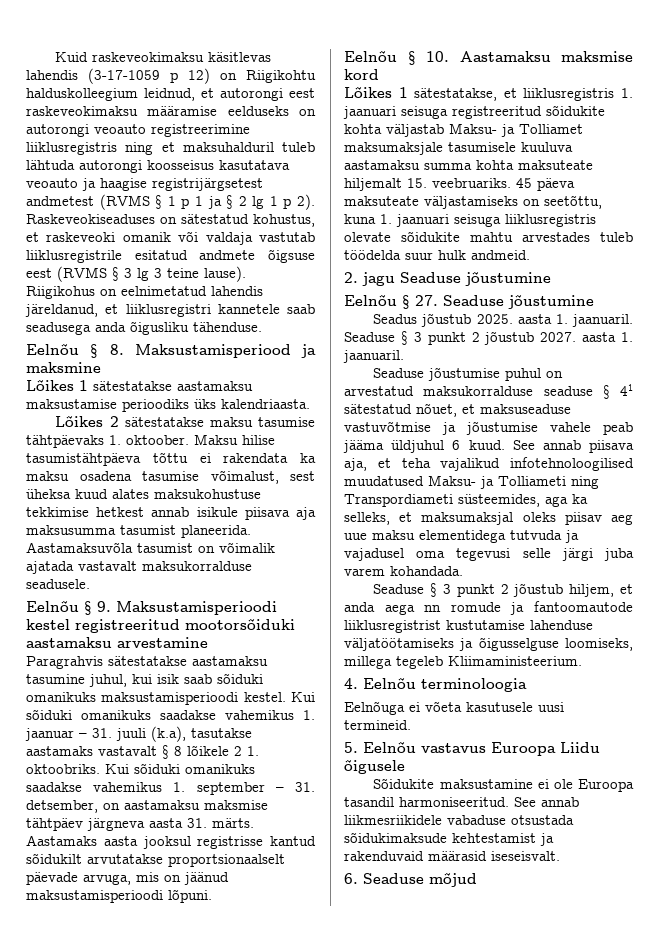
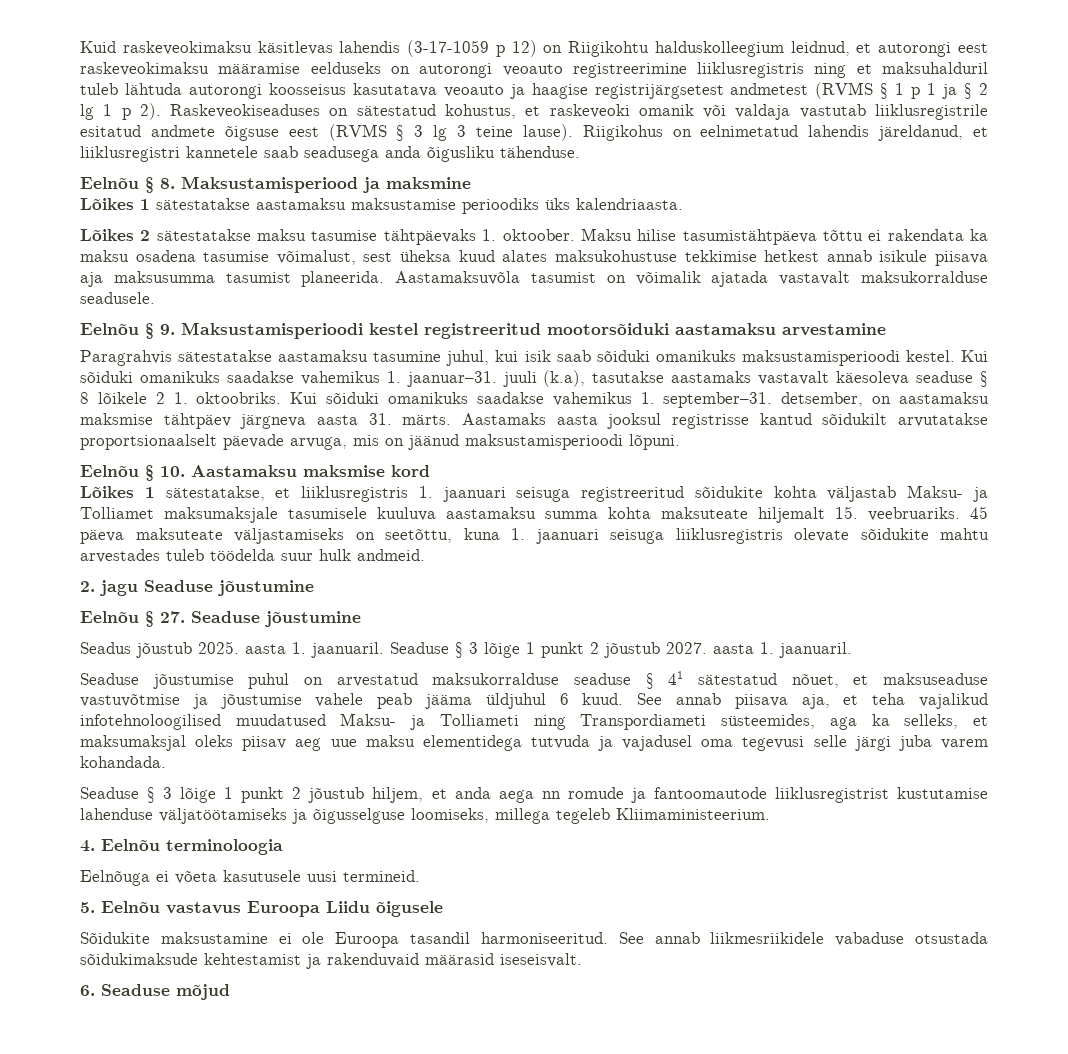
- Kui sõiduki omanikuks saadakse vahemikus 1. jaanuar – 31. juuli (k.a), tasutakse aastamaks vastavalt § 8 lõikele 2 1. oktoobriks.
+ Kui sõiduki omanikuks saadakse vahemikus 1. jaanuar–31. juuli (k.a), tasutakse aastamaks vastavalt käesoleva seaduse § 8 lõikele 2 1. oktoobriks.
- Kui sõiduki omanikuks saadakse vahemikus 1. september – 31. detsember, on aastamaksu maksmise tähtpäev järgneva aasta 31. märts.
+ Kui sõiduki omanikuks saadakse vahemikus 1. september–31. detsember, on aastamaksu maksmise tähtpäev järgneva aasta 31. märts.
- Seaduse § 3 punkt 2 jõustub 2027. aasta 1. jaanuaril.
+ Seaduse § 3 lõige 1 punkt 2 jõustub 2027. aasta 1. jaanuaril.
- Seaduse § 3 punkt 2 jõustub hiljem, et anda aega nn romude ja fantoomautode liiklusregistrist kustutamise lahenduse väljatöötamiseks ja õigusselguse loomiseks, millega tegeleb Kliimaministeerium.
+ Seaduse § 3 lõige 1 punkt 2 jõustub hiljem, et anda aega nn romude ja fantoomautode liiklusregistrist kustutamise lahenduse väljatöötamiseks ja õigusselguse loomiseks, millega tegeleb Kliimaministeerium.

